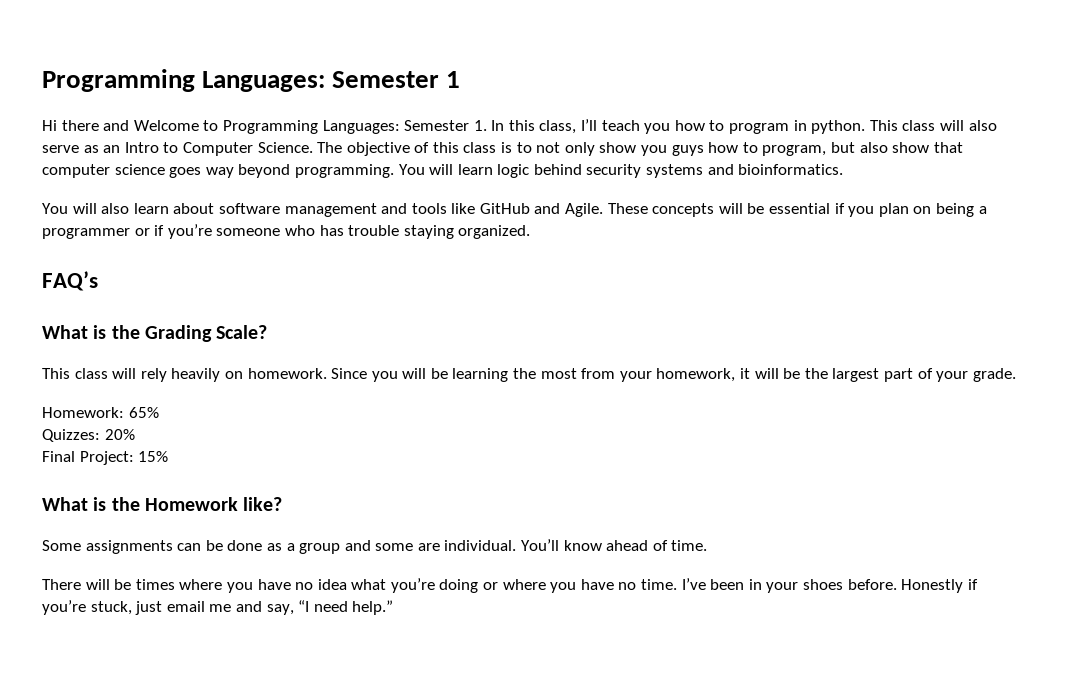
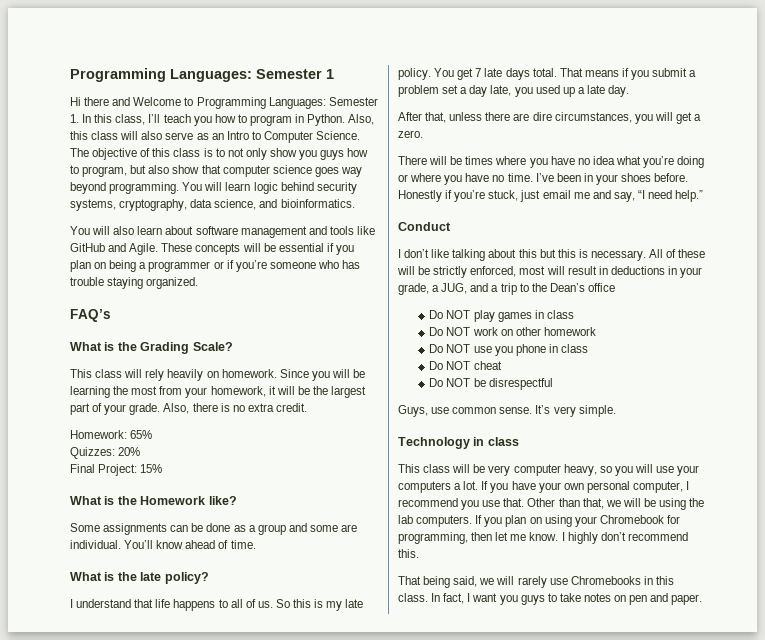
- Hi there and Welcome to Programming Languages: Semester 1. In this class, I’ll teach you how to program in python. This class will also serve as an Intro to Computer Science.
+ Hi there and Welcome to Programming Languages: Semester 1. In this class, I’ll teach you how to program in Python. Also, this class will also serve as an Intro to Computer Science.
- You will learn logic behind security systems and bioinformatics.
+ You will learn logic behind security systems, cryptography, data science, and bioinformatics.
+ Also, there is no extra credit.
+ What is the late policy?
+ I understand that life happens to all of us. So this is my late policy. You get 7 late days total. That means if you submit a problem set a day late, you used up a late day.
+ After that, unless there are dire circumstances, you will get a zero.
+ Conduct
+ I don’t like talking about this but this is necessary. All of these will be strictly enforced, most will result in deductions in your grade, a JUG, and a trip to the Dean’s office
+ Do NOT play games in class
+ Do NOT work on other homework
+ Do NOT use you phone in class
+ Do NOT cheat
+ Do NOT be disrespectful
+ Guys, use common sense. It’s very simple.
+ Technology in class
+ This class will be very computer heavy, so you will use your computers a lot. If you have your own personal computer, I recommend you use that. Other than that, we will be using the lab computers. If you plan on using your Chromebook for programming, then let me know. I highly don’t recommend this.
+ That being said, we will rarely use Chromebooks in this class. In fact, I want you guys to take notes on pen and paper.

